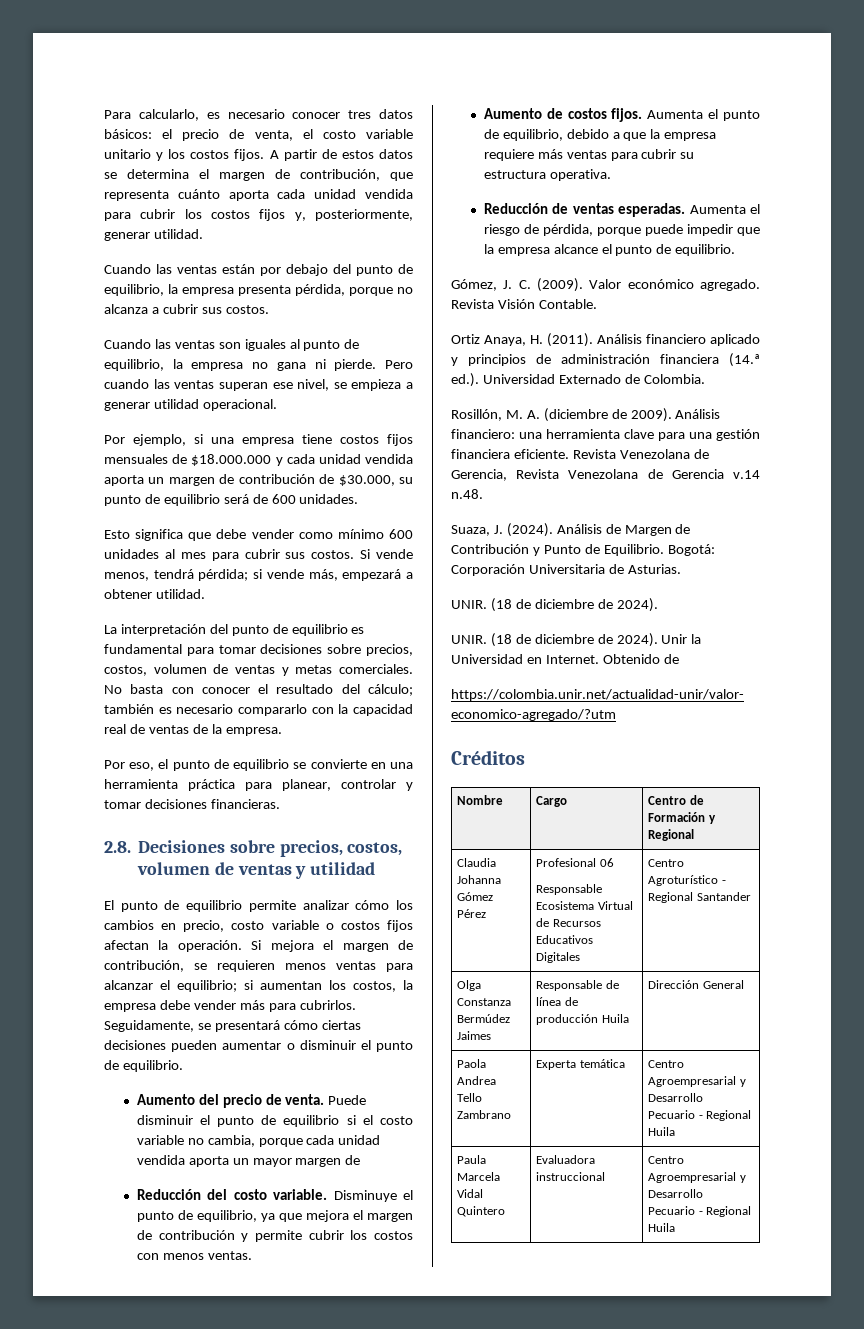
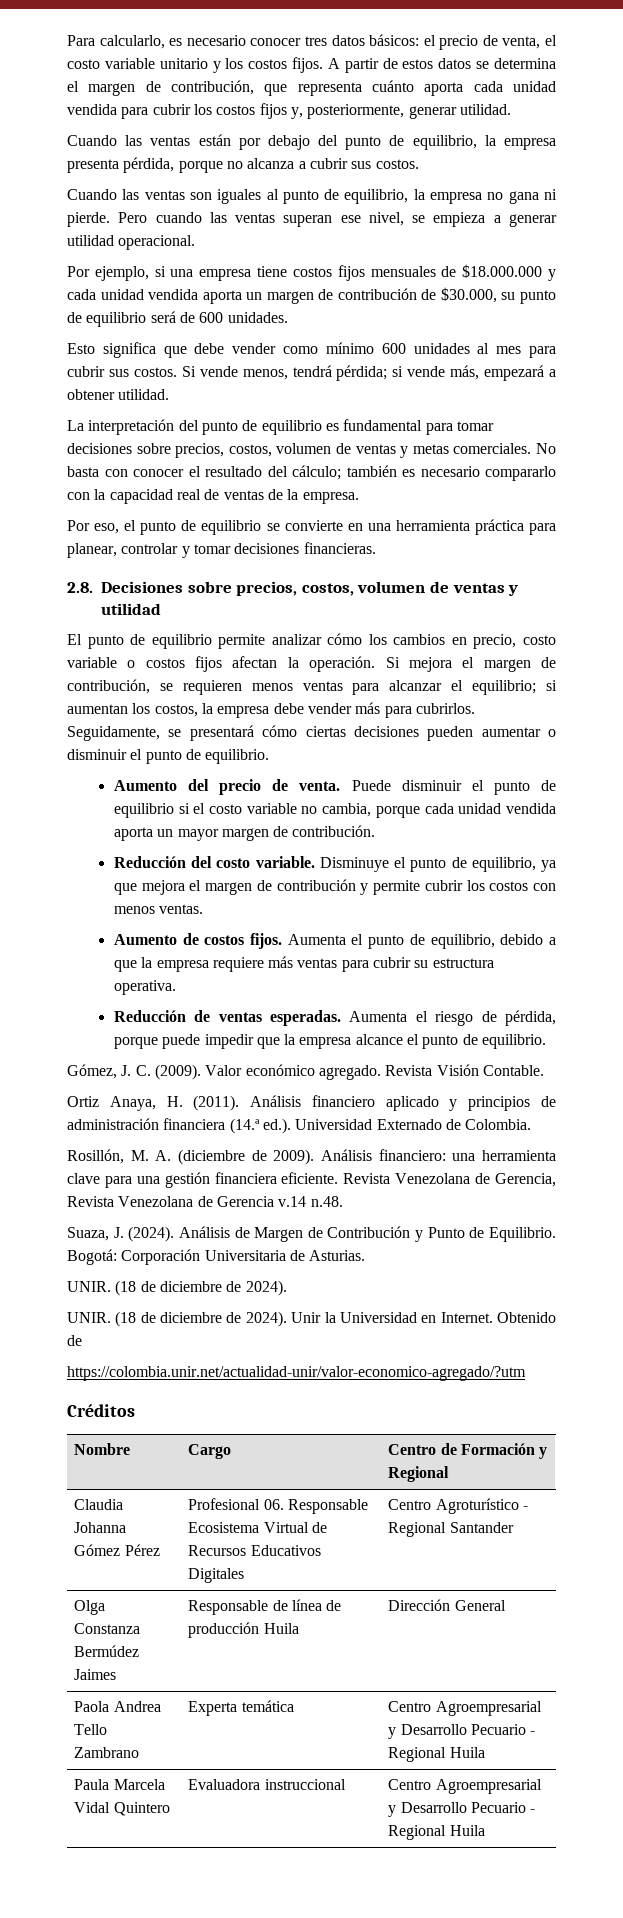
- Puede disminuir el punto de equilibrio si el costo variable no cambia, porque cada unidad vendida aporta un mayor margen de
+ Puede disminuir el punto de equilibrio si el costo variable no cambia, porque cada unidad vendida aporta un mayor margen de contribución.
- Claudia Johanna Gómez Pérez | Profesional 06
- Responsable Ecosistema Virtual de Recursos Educativos Digitales | Centro Agroturístico - Regional Santander
+ Claudia Johanna Gómez Pérez | Profesional 06. Responsable Ecosistema Virtual de Recursos Educativos Digitales | Centro Agroturístico - Regional Santander

